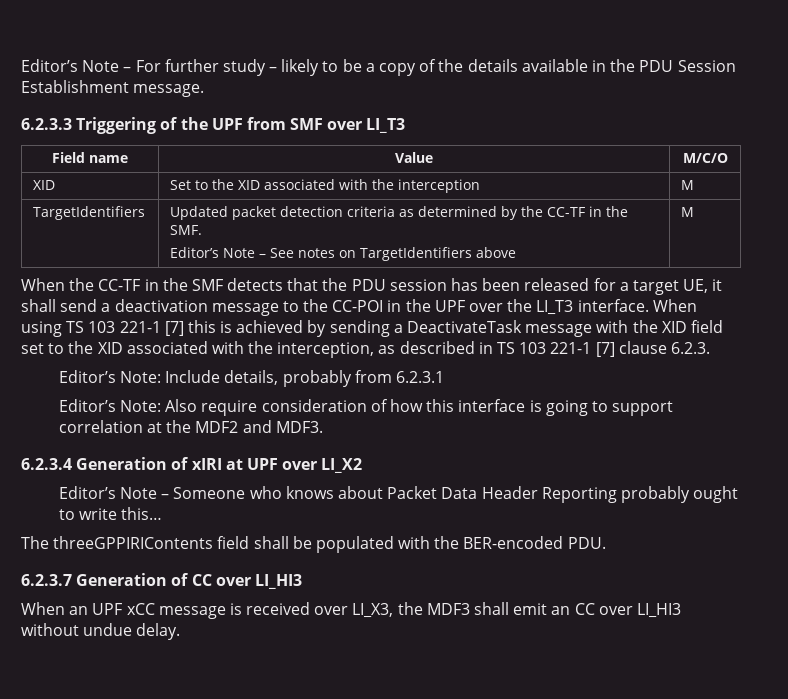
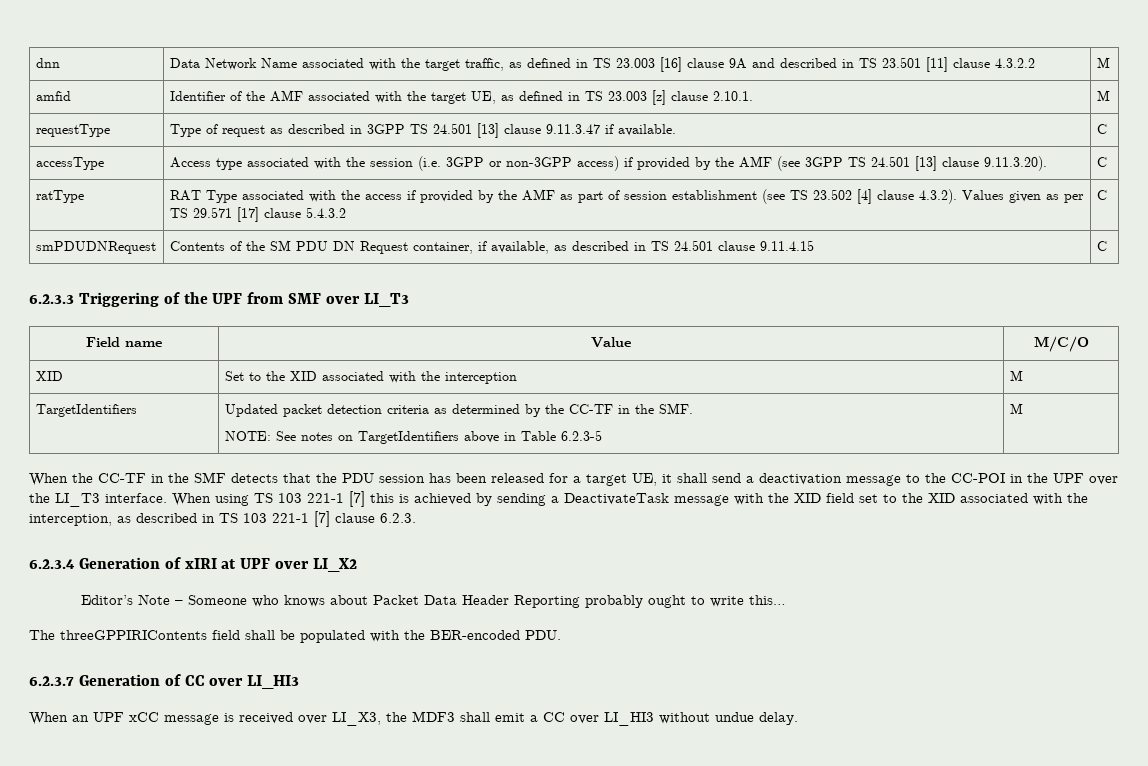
- Editor’s Note – For further study – likely to be a copy of the details available in the PDU Session Establishment message.
+ dnn | Data Network Name associated with the target traffic, as defined in TS 23.003 [16] clause 9A and described in TS 23.501 [11] clause 4.3.2.2 | M
+ amfid | Identifier of the AMF associated with the target UE, as defined in TS 23.003 [z] clause 2.10.1. | M
+ requestType | Type of request as described in 3GPP TS 24.501 [13] clause 9.11.3.47 if available. | C
+ accessType | Access type associated with the session (i.e. 3GPP or non-3GPP access) if provided by the AMF (see 3GPP TS 24.501 [13] clause 9.11.3.20). | C
+ ratType | RAT Type associated with the access if provided by the AMF as part of session establishment (see TS 23.502 [4] clause 4.3.2). Values given as per TS 29.571 [17] clause 5.4.3.2 | C
+ smPDUDNRequest | Contents of the SM PDU DN Request container, if available, as described in TS 24.501 clause 9.11.4.15 | C
  TargetIdentifiers | Updated packet detection criteria as determined by the CC-TF in the SMF.
- Editor’s Note – See notes on TargetIdentifiers above | M
+ NOTE: See notes on TargetIdentifiers above in Table 6.2.3-5 | M
- Editor’s Note: Include details, probably from 6.2.3.1
- Editor’s Note: Also require consideration of how this interface is going to support correlation at the MDF2 and MDF3.
- When an UPF xCC message is received over LI_X3, the MDF3 shall emit an CC over LI_HI3 without undue delay.
+ When an UPF xCC message is received over LI_X3, the MDF3 shall emit a CC over LI_HI3 without undue delay.

